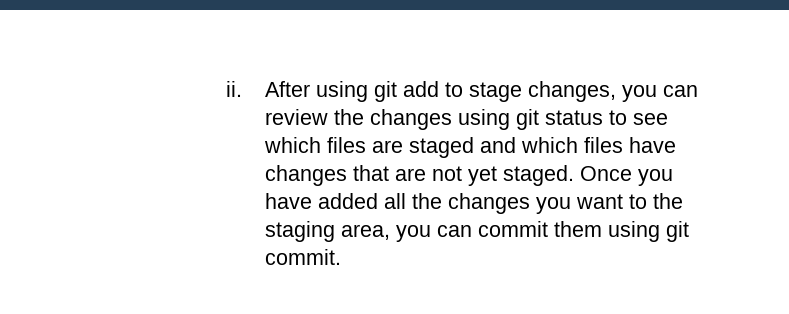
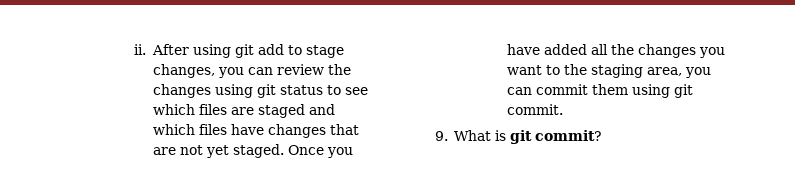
+ 9. What is git commit?

